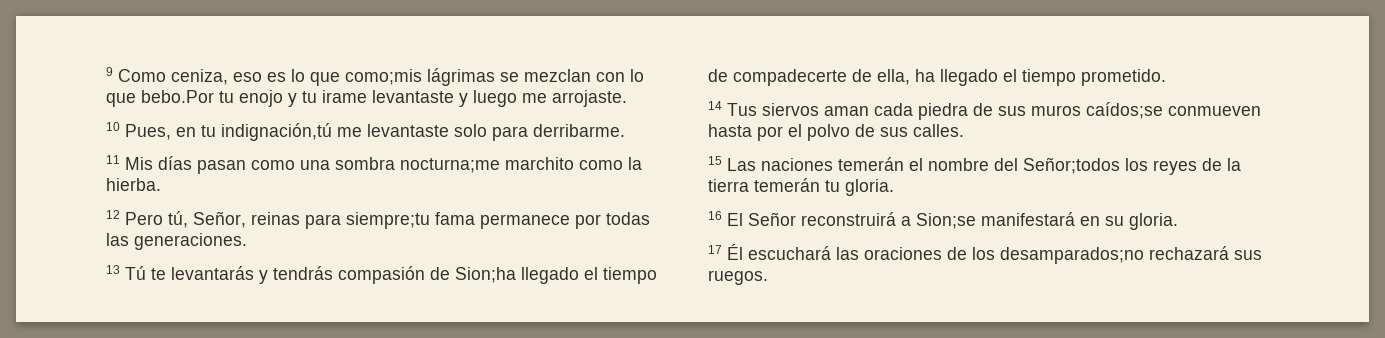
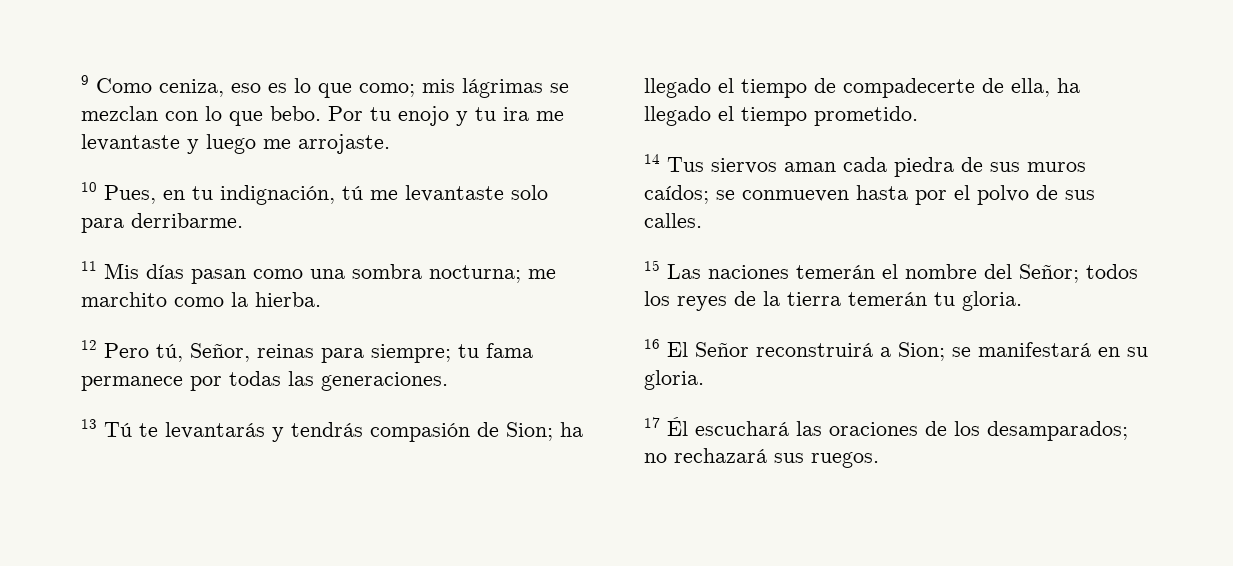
- 9 Como ceniza, eso es lo que como;mis lágrimas se mezclan con lo que bebo.Por tu enojo y tu irame levantaste y luego me arrojaste.
+ 9 Como ceniza, eso es lo que como; mis lágrimas se mezclan con lo que bebo. Por tu enojo y tu ira me levantaste y luego me arrojaste.
- 10 Pues, en tu indignación,tú me levantaste solo para derribarme.
+ 10 Pues, en tu indignación, tú me levantaste solo para derribarme.
- 11 Mis días pasan como una sombra nocturna;me marchito como la hierba.
+ 11 Mis días pasan como una sombra nocturna; me marchito como la hierba.
- 12 Pero tú, Señor, reinas para siempre;tu fama permanece por todas las generaciones.
+ 12 Pero tú, Señor, reinas para siempre; tu fama permanece por todas las generaciones.
- 13 Tú te levantarás y tendrás compasión de Sion;ha llegado el tiempo de compadecerte de ella, ha llegado el tiempo prometido.
+ 13 Tú te levantarás y tendrás compasión de Sion; ha llegado el tiempo de compadecerte de ella, ha llegado el tiempo prometido.
- 14 Tus siervos aman cada piedra de sus muros caídos;se conmueven hasta por el polvo de sus calles.
+ 14 Tus siervos aman cada piedra de sus muros caídos; se conmueven hasta por el polvo de sus calles.
- 15 Las naciones temerán el nombre del Señor;todos los reyes de la tierra temerán tu gloria.
+ 15 Las naciones temerán el nombre del Señor; todos los reyes de la tierra temerán tu gloria.
- 16 El Señor reconstruirá a Sion;se manifestará en su gloria.
+ 16 El Señor reconstruirá a Sion; se manifestará en su gloria.
- 17 Él escuchará las oraciones de los desamparados;no rechazará sus ruegos.
+ 17 Él escuchará las oraciones de los desamparados; no rechazará sus ruegos.

